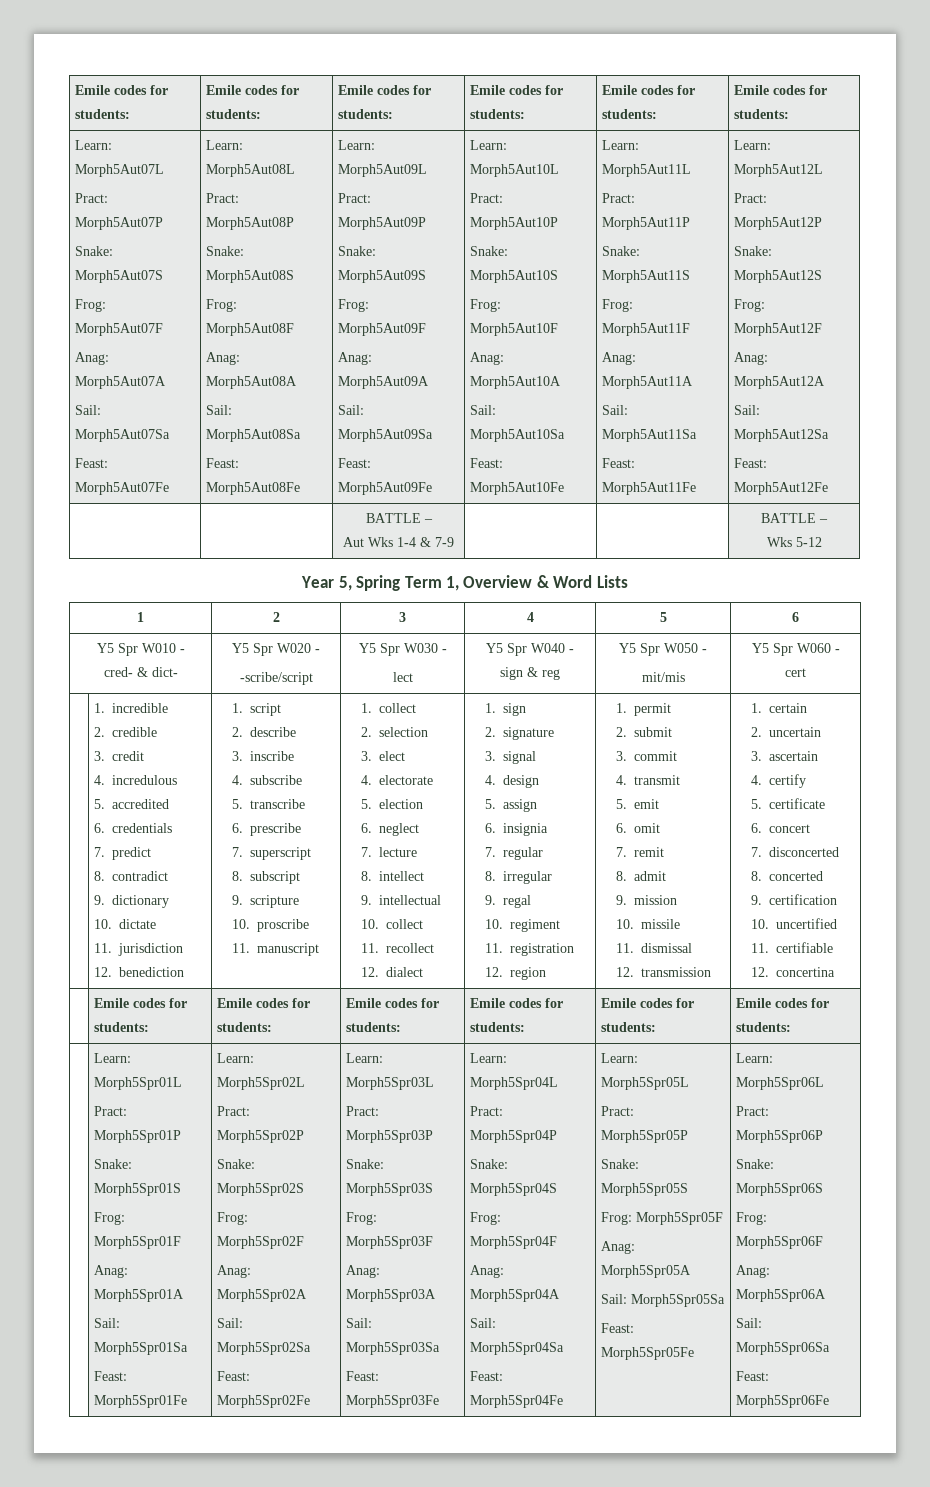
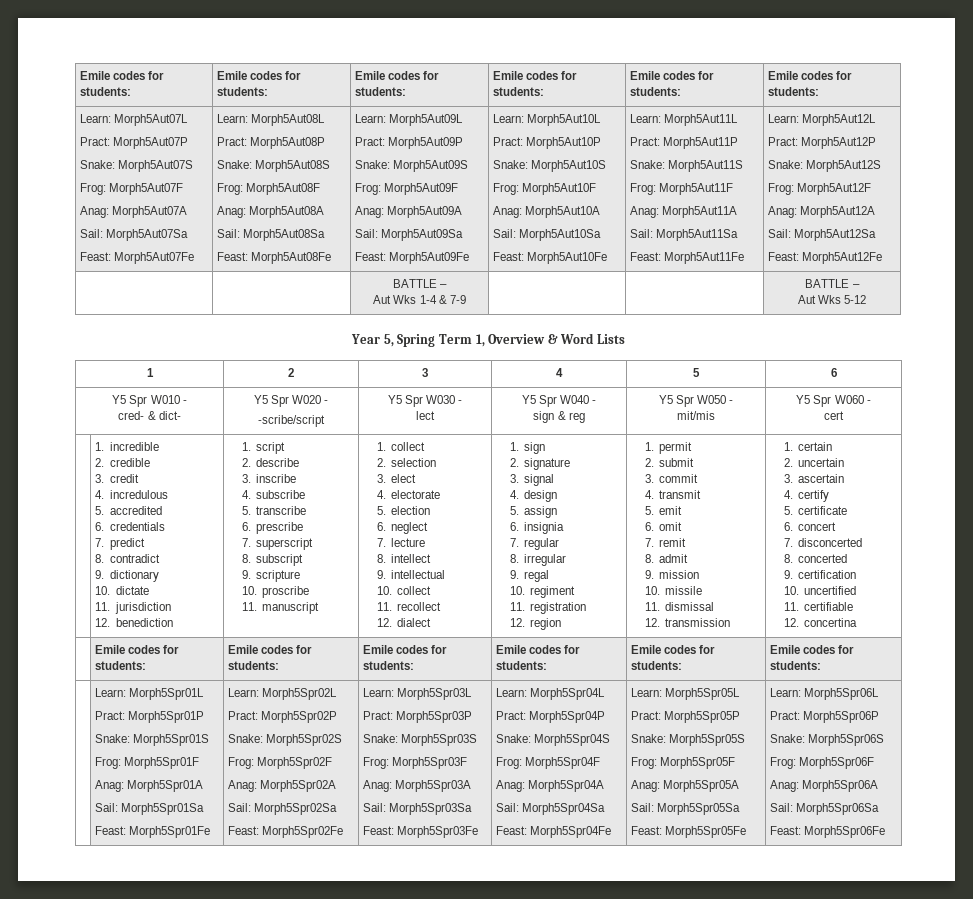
  Feast: Morph5Aut12Fe
  | | BATTLE –
  Aut Wks 1-4 & 7-9 | | | BATTLE –
- Wks 5-12
+ Aut Wks 5-12

